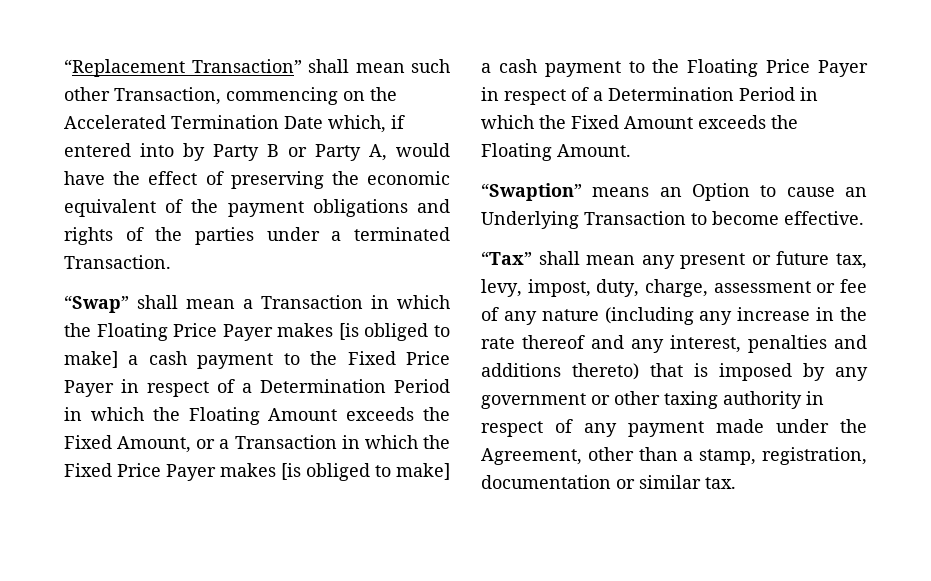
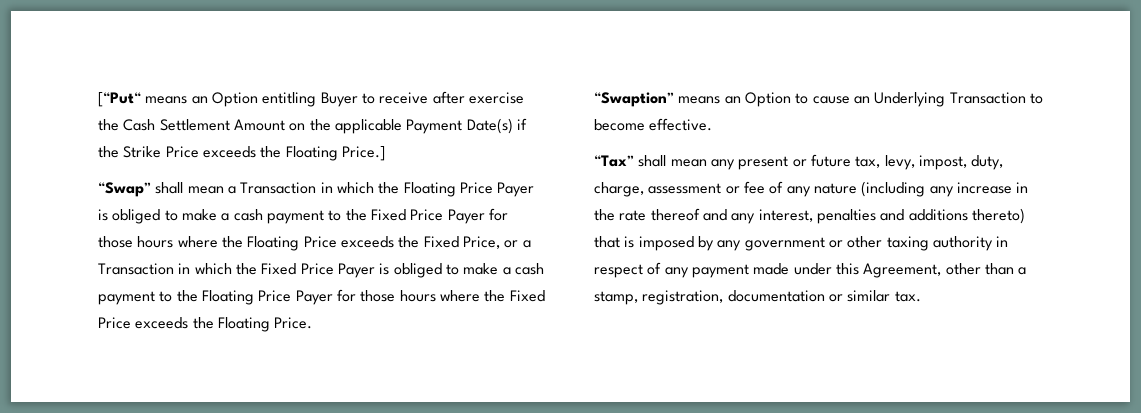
- “Replacement Transaction” shall mean such other Transaction, commencing on the Accelerated Termination Date which, if entered into by Party B or Party A, would have the effect of preserving the economic equivalent of the payment obligations and rights of the parties under a terminated Transaction.
+ [“Put“ means an Option entitling Buyer to receive after exercise the Cash Settlement Amount on the applicable Payment Date(s) if the Strike Price exceeds the Floating Price.]
- “Swap” shall mean a Transaction in which the Floating Price Payer makes [is obliged to make] a cash payment to the Fixed Price Payer in respect of a Determination Period in which the Floating Amount exceeds the Fixed Amount, or a Transaction in which the Fixed Price Payer makes [is obliged to make] a cash payment to the Floating Price Payer in respect of a Determination Period in which the Fixed Amount exceeds the Floating Amount.
+ “Swap” shall mean a Transaction in which the Floating Price Payer is obliged to make a cash payment to the Fixed Price Payer for those hours where the Floating Price exceeds the Fixed Price, or a Transaction in which the Fixed Price Payer is obliged to make a cash payment to the Floating Price Payer for those hours where the Fixed Price exceeds the Floating Price.
- “Tax” shall mean any present or future tax, levy, impost, duty, charge, assessment or fee of any nature (including any increase in the rate thereof and any interest, penalties and additions thereto) that is imposed by any government or other taxing authority in respect of any payment made under the Agreement, other than a stamp, registration, documentation or similar tax.
+ “Tax” shall mean any present or future tax, levy, impost, duty, charge, assessment or fee of any nature (including any increase in the rate thereof and any interest, penalties and additions thereto) that is imposed by any government or other taxing authority in respect of any payment made under this Agreement, other than a stamp, registration, documentation or similar tax.

